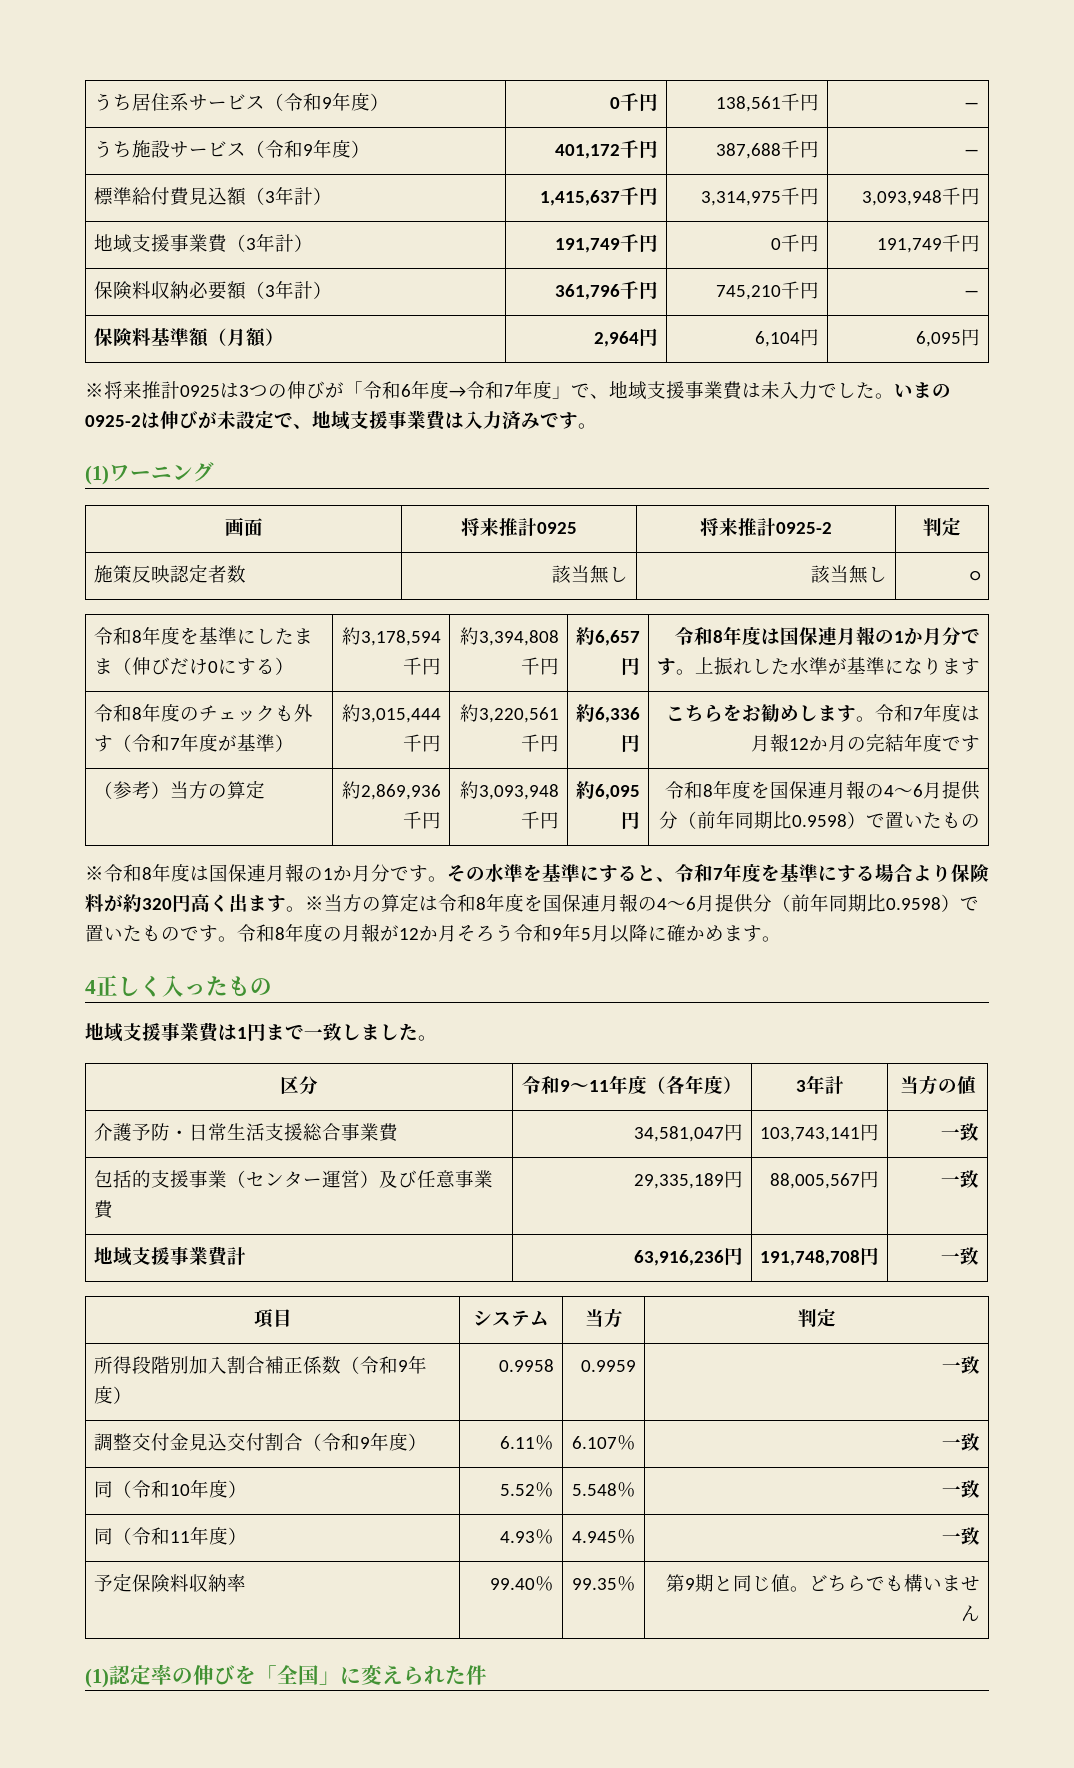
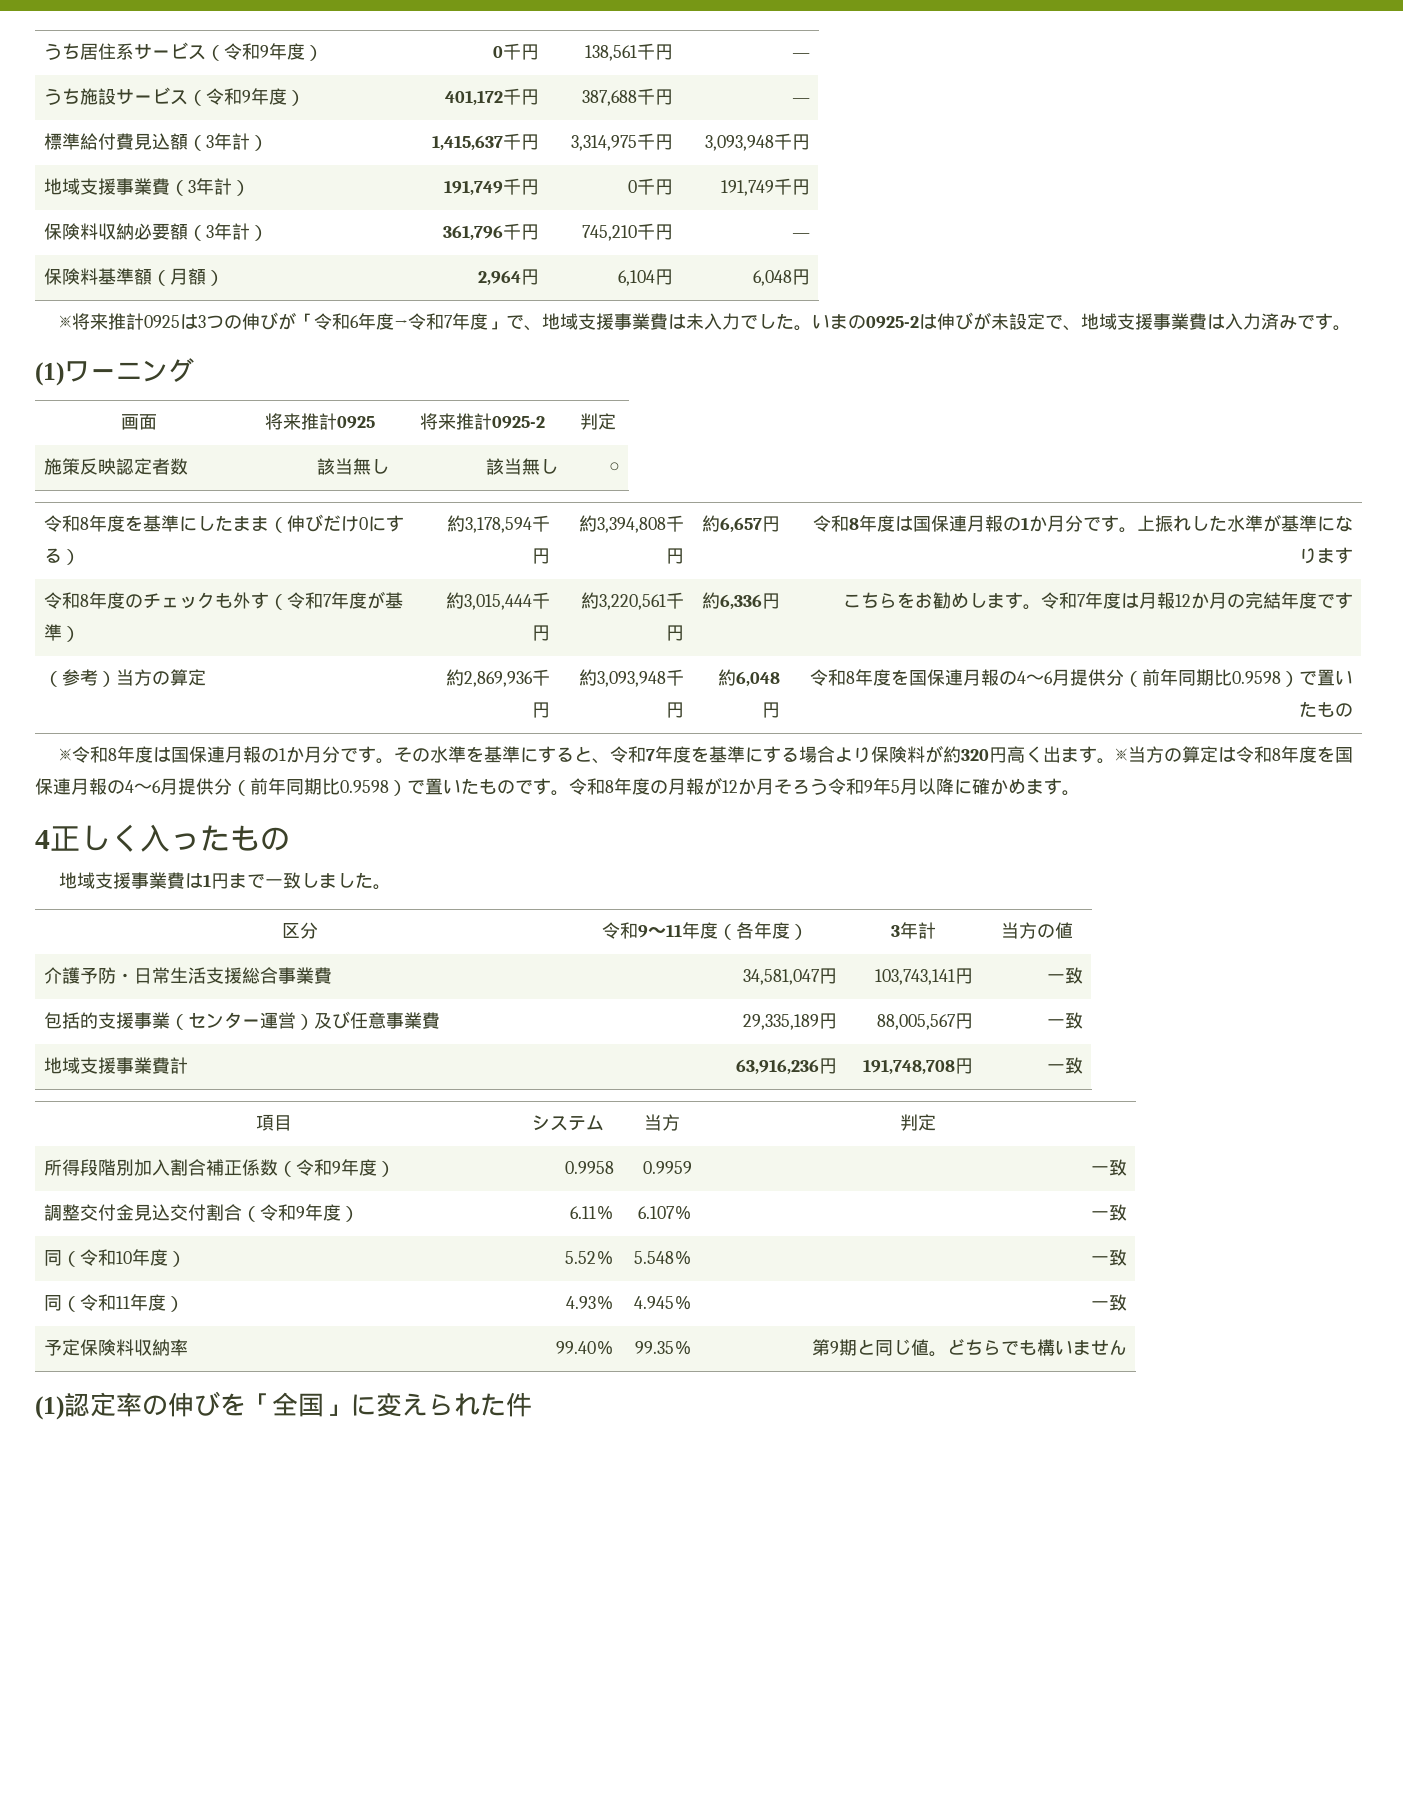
- 保険料基準額（月額） | 2,964円 | 6,104円 | 6,095円
+ 保険料基準額（月額） | 2,964円 | 6,104円 | 6,048円
- （参考）当方の算定 | 約2,869,936千円 | 約3,093,948千円 | 約6,095円 | 令和8年度を国保連月報の4〜6月提供分（前年同期比0.9598）で置いたもの
+ （参考）当方の算定 | 約2,869,936千円 | 約3,093,948千円 | 約6,048円 | 令和8年度を国保連月報の4〜6月提供分（前年同期比0.9598）で置いたもの

